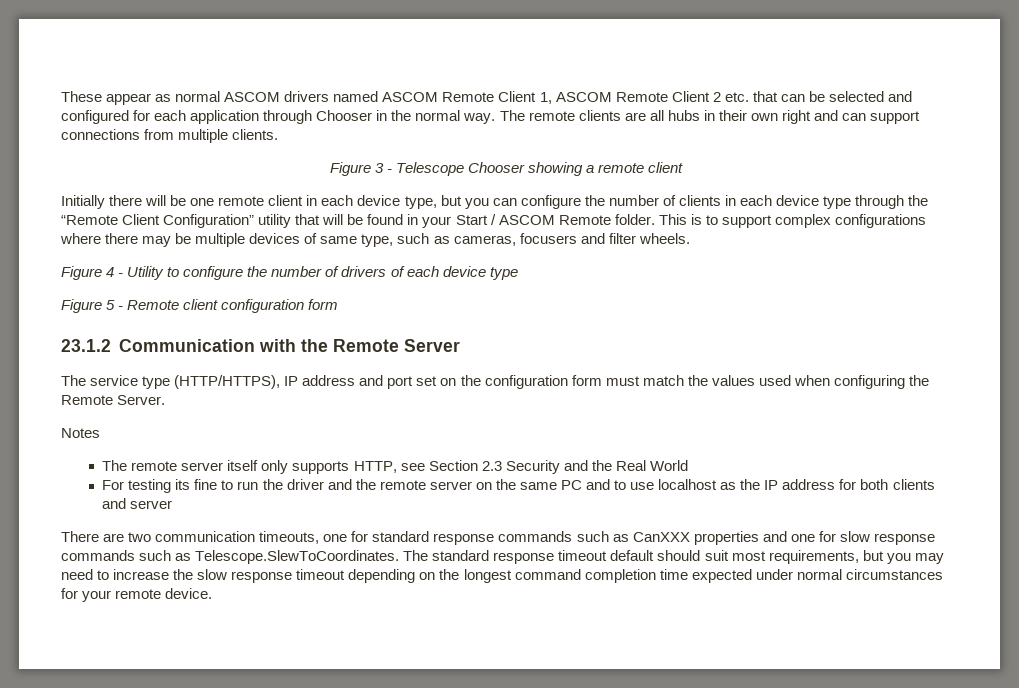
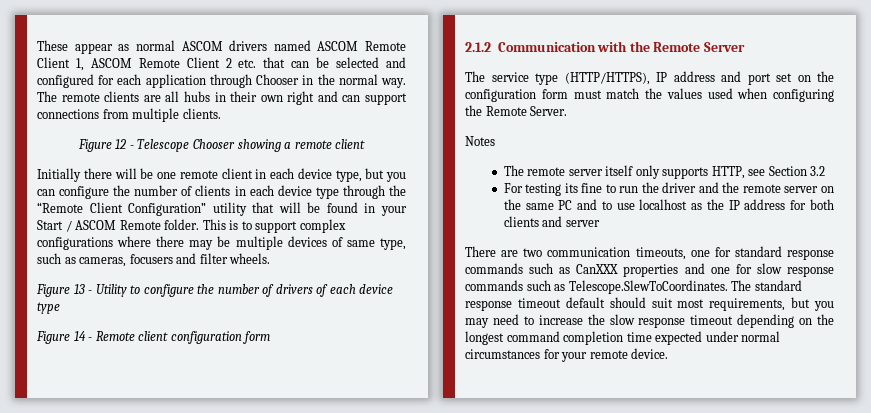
- Figure 3 - Telescope Chooser showing a remote client
+ Figure 12 - Telescope Chooser showing a remote client
- Figure 4 - Utility to configure the number of drivers of each device type
+ Figure 13 - Utility to configure the number of drivers of each device type
- Figure 5 - Remote client configuration form
+ Figure 14 - Remote client configuration form
- 23.1.2 Communication with the Remote Server
+ 2.1.2 Communication with the Remote Server
- The remote server itself only supports HTTP, see Section 2.3 Security and the Real World
+ The remote server itself only supports HTTP, see Section 3.2

